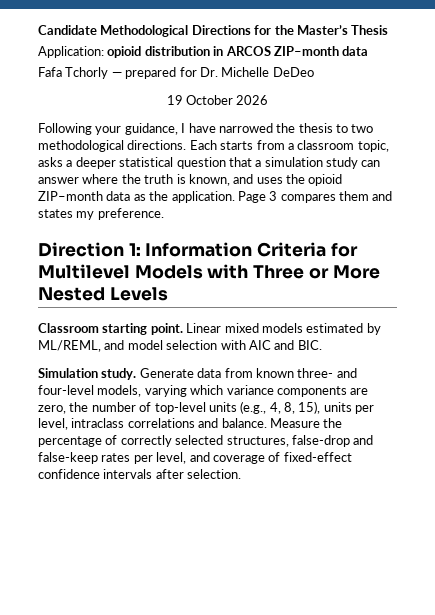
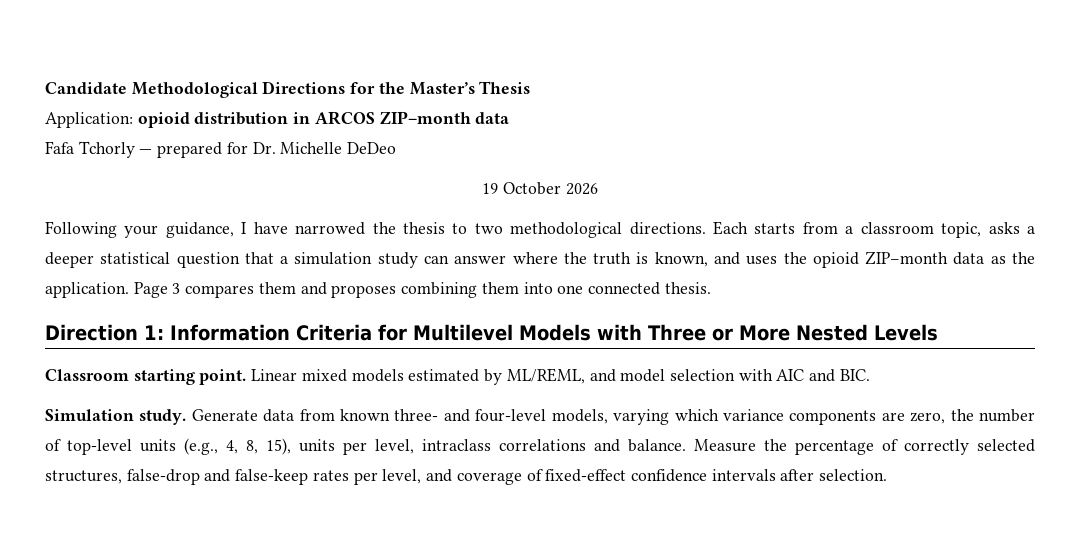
- Page 3 compares them and states my preference.
+ Page 3 compares them and proposes combining them into one connected thesis.

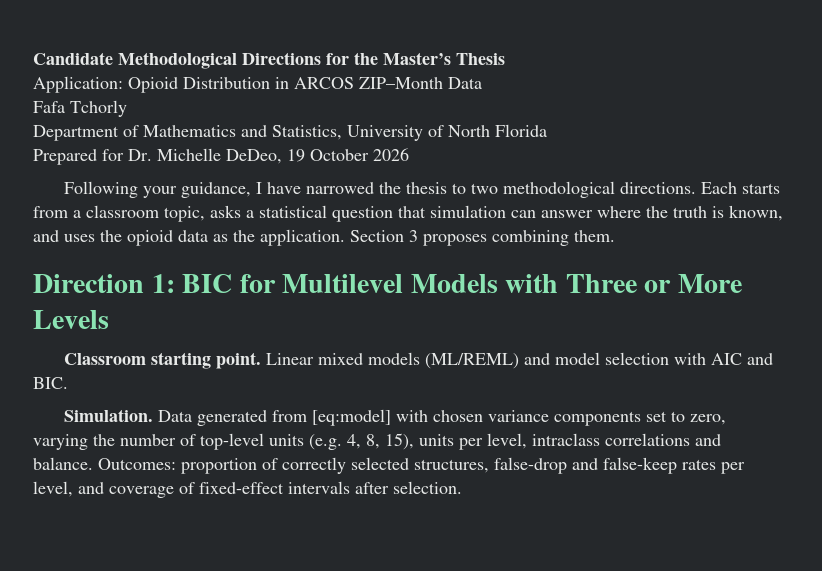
- Application: opioid distribution in ARCOS ZIP–month data
- Fafa Tchorly — prepared for Dr. Michelle DeDeo
- 19 October 2026
+ Application: Opioid Distribution in ARCOS ZIP–Month Data
+ Fafa Tchorly
+ Department of Mathematics and Statistics, University of North Florida
+ Prepared for Dr. Michelle DeDeo, 19 October 2026
- Each starts from a classroom topic, asks a deeper statistical question that a simulation study can answer where the truth is known, and uses the opioid ZIP–month data as the application.
+ Each starts from a classroom topic, asks a statistical question that simulation can answer where the truth is known, and uses the opioid data as the application.
- Page 3 compares them and proposes combining them into one connected thesis.
+ Section 3 proposes combining them.
- Direction 1: Information Criteria for Multilevel Models with Three or More Nested Levels
+ Direction 1: BIC for Multilevel Models with Three or More Levels
- Linear mixed models estimated by ML/REML, and model selection with AIC and BIC.
+ Linear mixed models (ML/REML) and model selection with AIC and BIC.
- Simulation study. Generate data from known three- and four-level models, varying which variance components are zero, the number of top-level units (e.g., 4, 8, 15), units per level, intraclass correlations and balance.
+ Simulation. Data generated from [eq:model] with chosen variance components set to zero, varying the number of top-level units (e.g. 4, 8, 15), units per level, intraclass correlations and balance.
- Measure the percentage of correctly selected structures, false-drop and false-keep rates per level, and coverage of fixed-effect confidence intervals after selection.
+ Outcomes: proportion of correctly selected structures, false-drop and false-keep rates per level, and coverage of fixed-effect intervals after selection.

